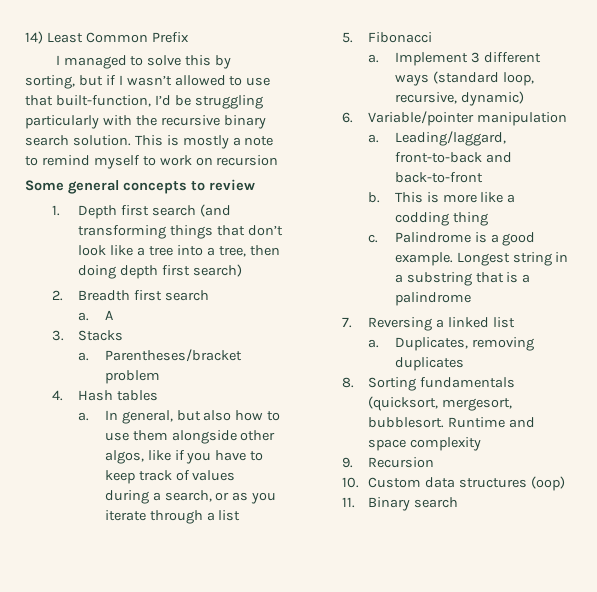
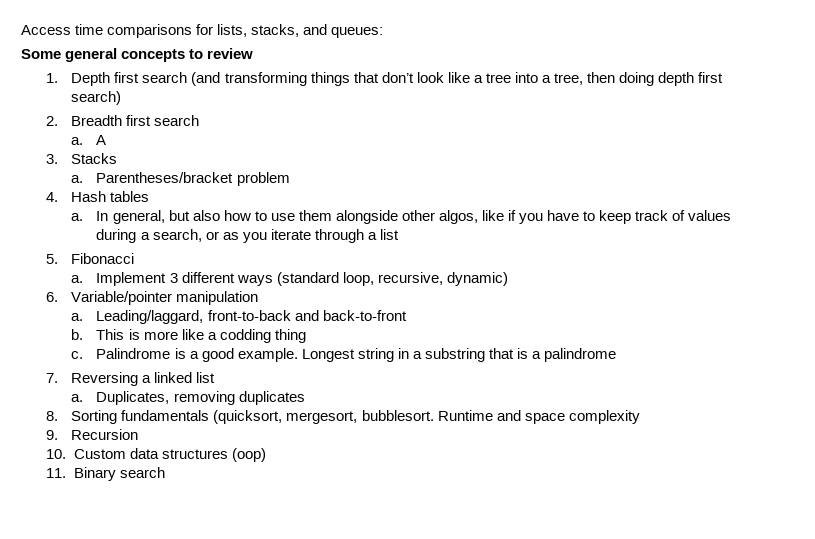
- 14) Least Common Prefix
- I managed to solve this by sorting, but if I wasn’t allowed to use that built-function, I’d be struggling particularly with the recursive binary search solution. This is mostly a note to remind myself to work on recursion
+ Access time comparisons for lists, stacks, and queues:

